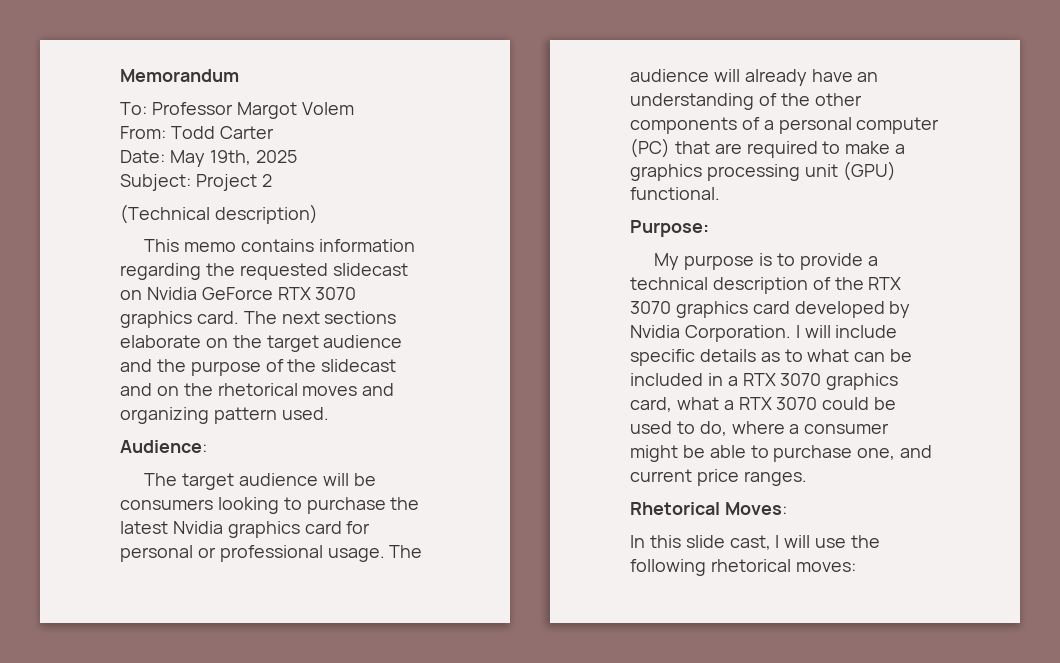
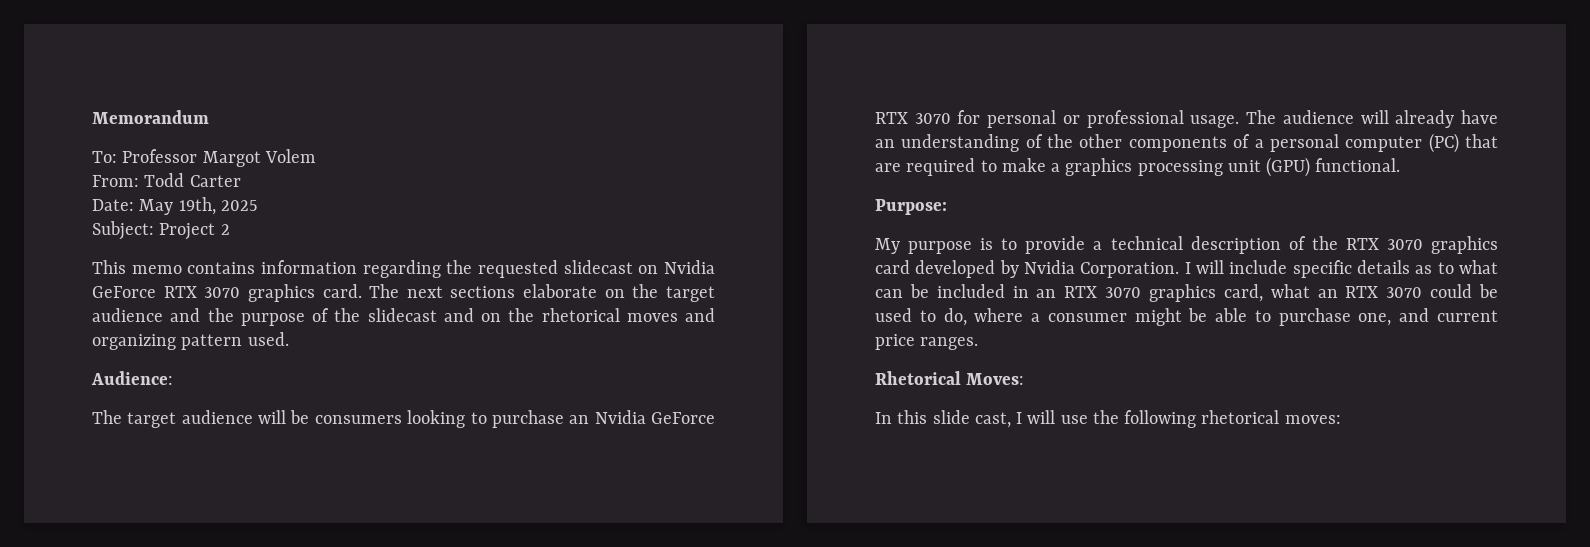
- (Technical description)
- The target audience will be consumers looking to purchase the latest Nvidia graphics card for personal or professional usage.
+ The target audience will be consumers looking to purchase an Nvidia GeForce RTX 3070 for personal or professional usage.
- I will include specific details as to what can be included in a RTX 3070 graphics card, what a RTX 3070 could be used to do, where a consumer might be able to purchase one, and current price ranges.
+ I will include specific details as to what can be included in an RTX 3070 graphics card, what an RTX 3070 could be used to do, where a consumer might be able to purchase one, and current price ranges.

